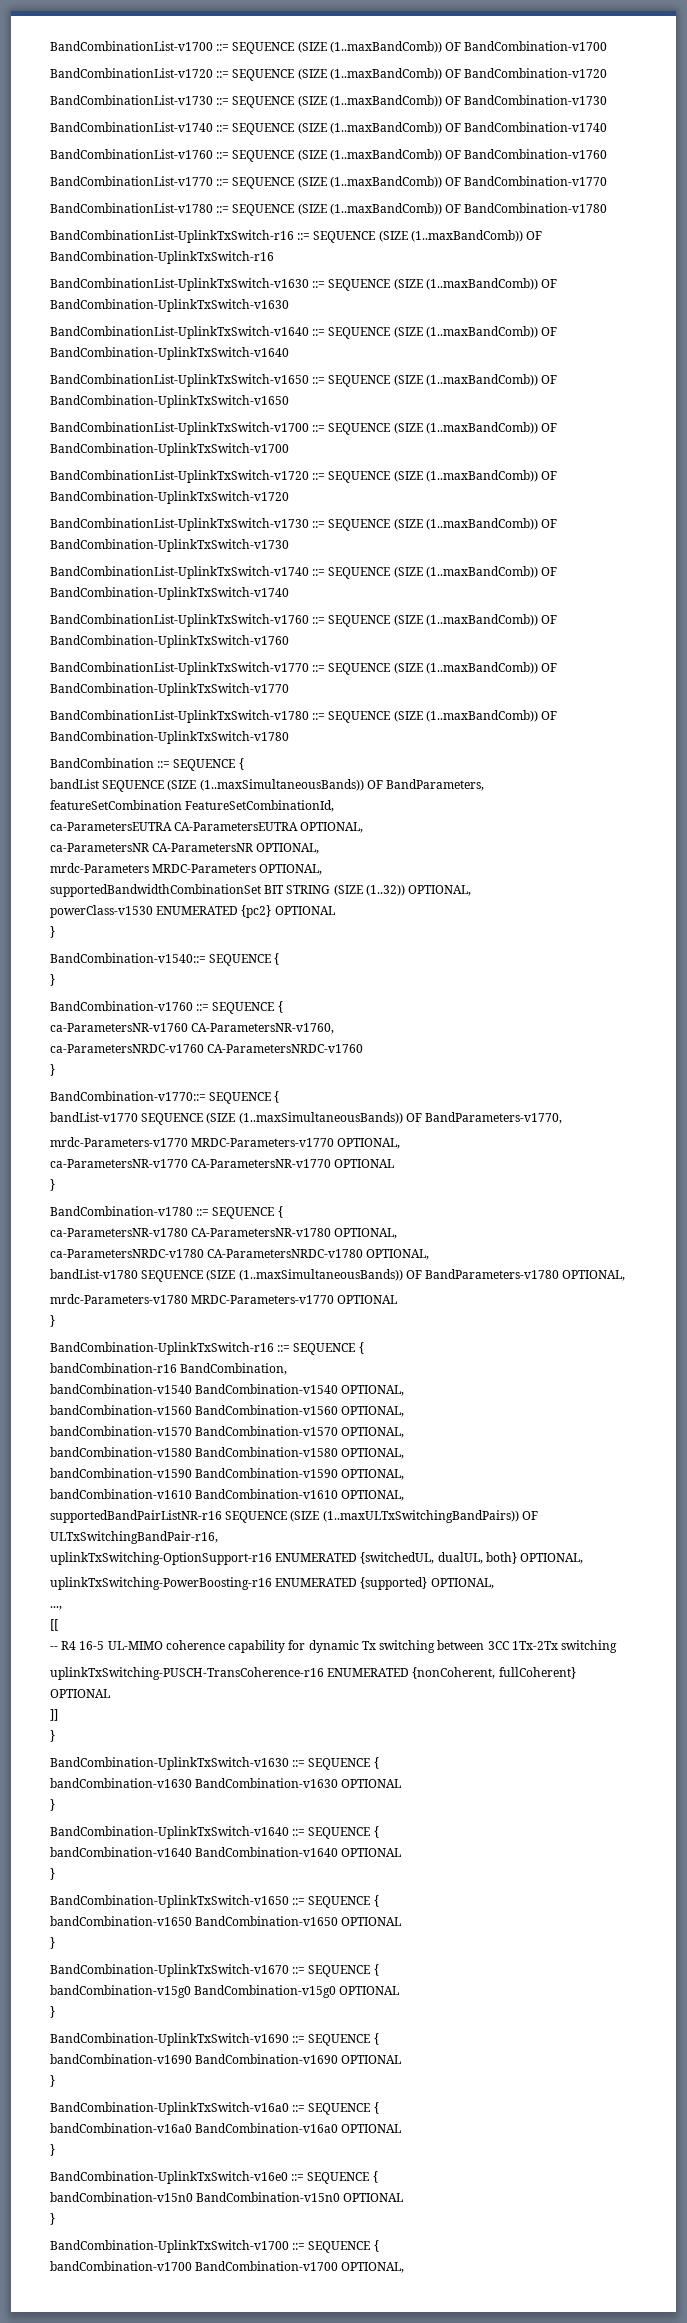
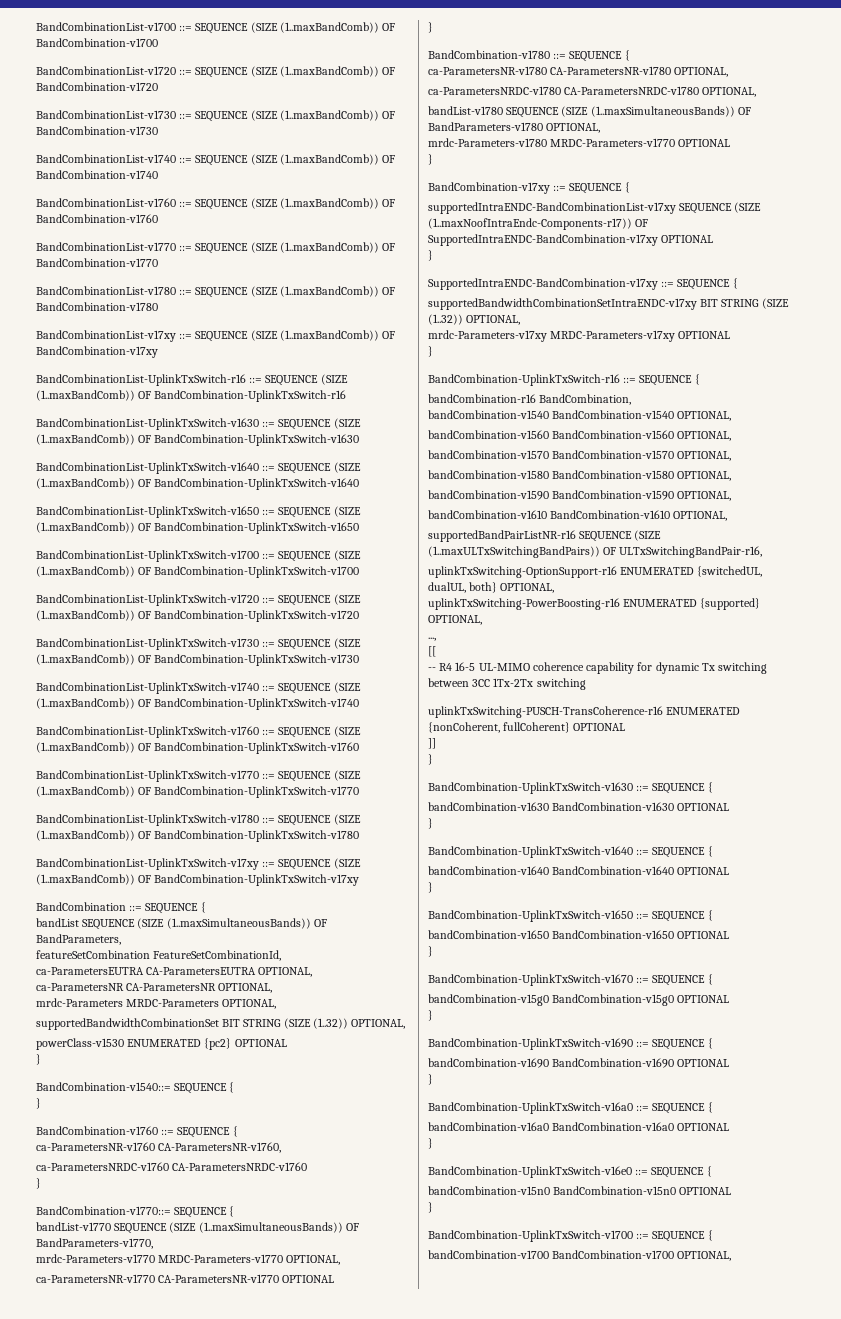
+ BandCombinationList-v17xy ::= SEQUENCE (SIZE (1..maxBandComb)) OF BandCombination-v17xy
+ BandCombinationList-UplinkTxSwitch-v17xy ::= SEQUENCE (SIZE (1..maxBandComb)) OF BandCombination-UplinkTxSwitch-v17xy
+ BandCombination-v17xy ::= SEQUENCE {
+ supportedIntraENDC-BandCombinationList-v17xy SEQUENCE (SIZE (1..maxNoofIntraEndc-Components-r17)) OF SupportedIntraENDC-BandCombination-v17xy OPTIONAL
+ }
+ SupportedIntraENDC-BandCombination-v17xy ::= SEQUENCE {
+ supportedBandwidthCombinationSetIntraENDC-v17xy BIT STRING (SIZE (1..32)) OPTIONAL,
+ mrdc-Parameters-v17xy MRDC-Parameters-v17xy OPTIONAL
+ }

